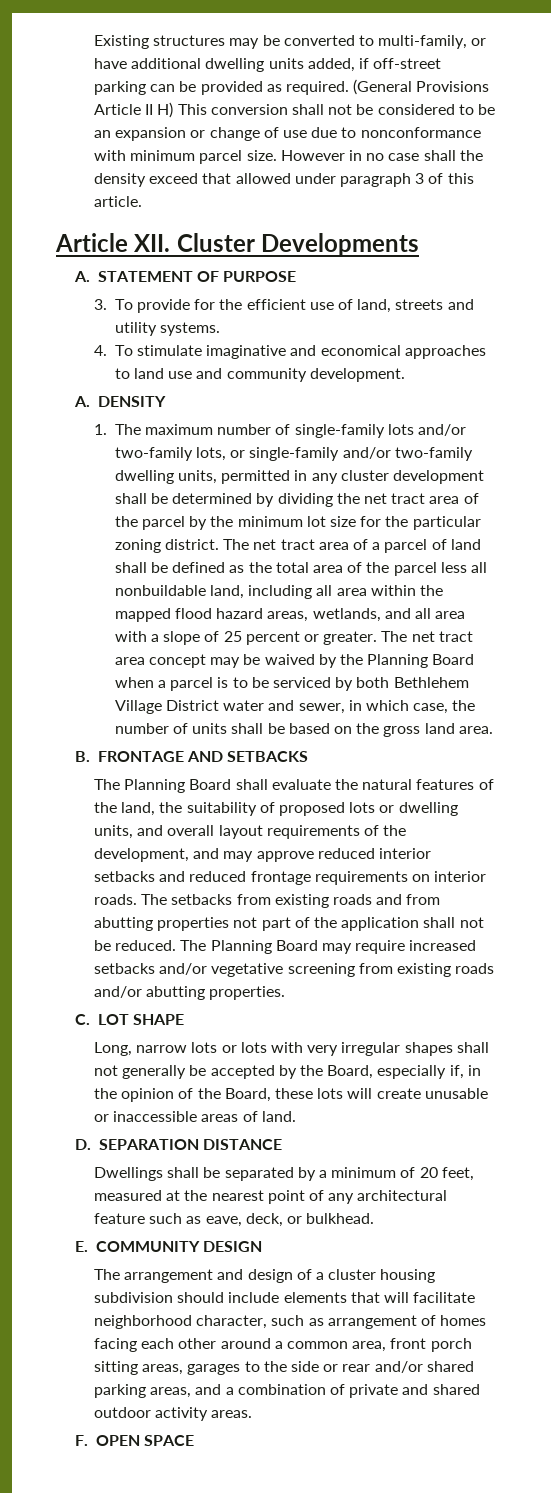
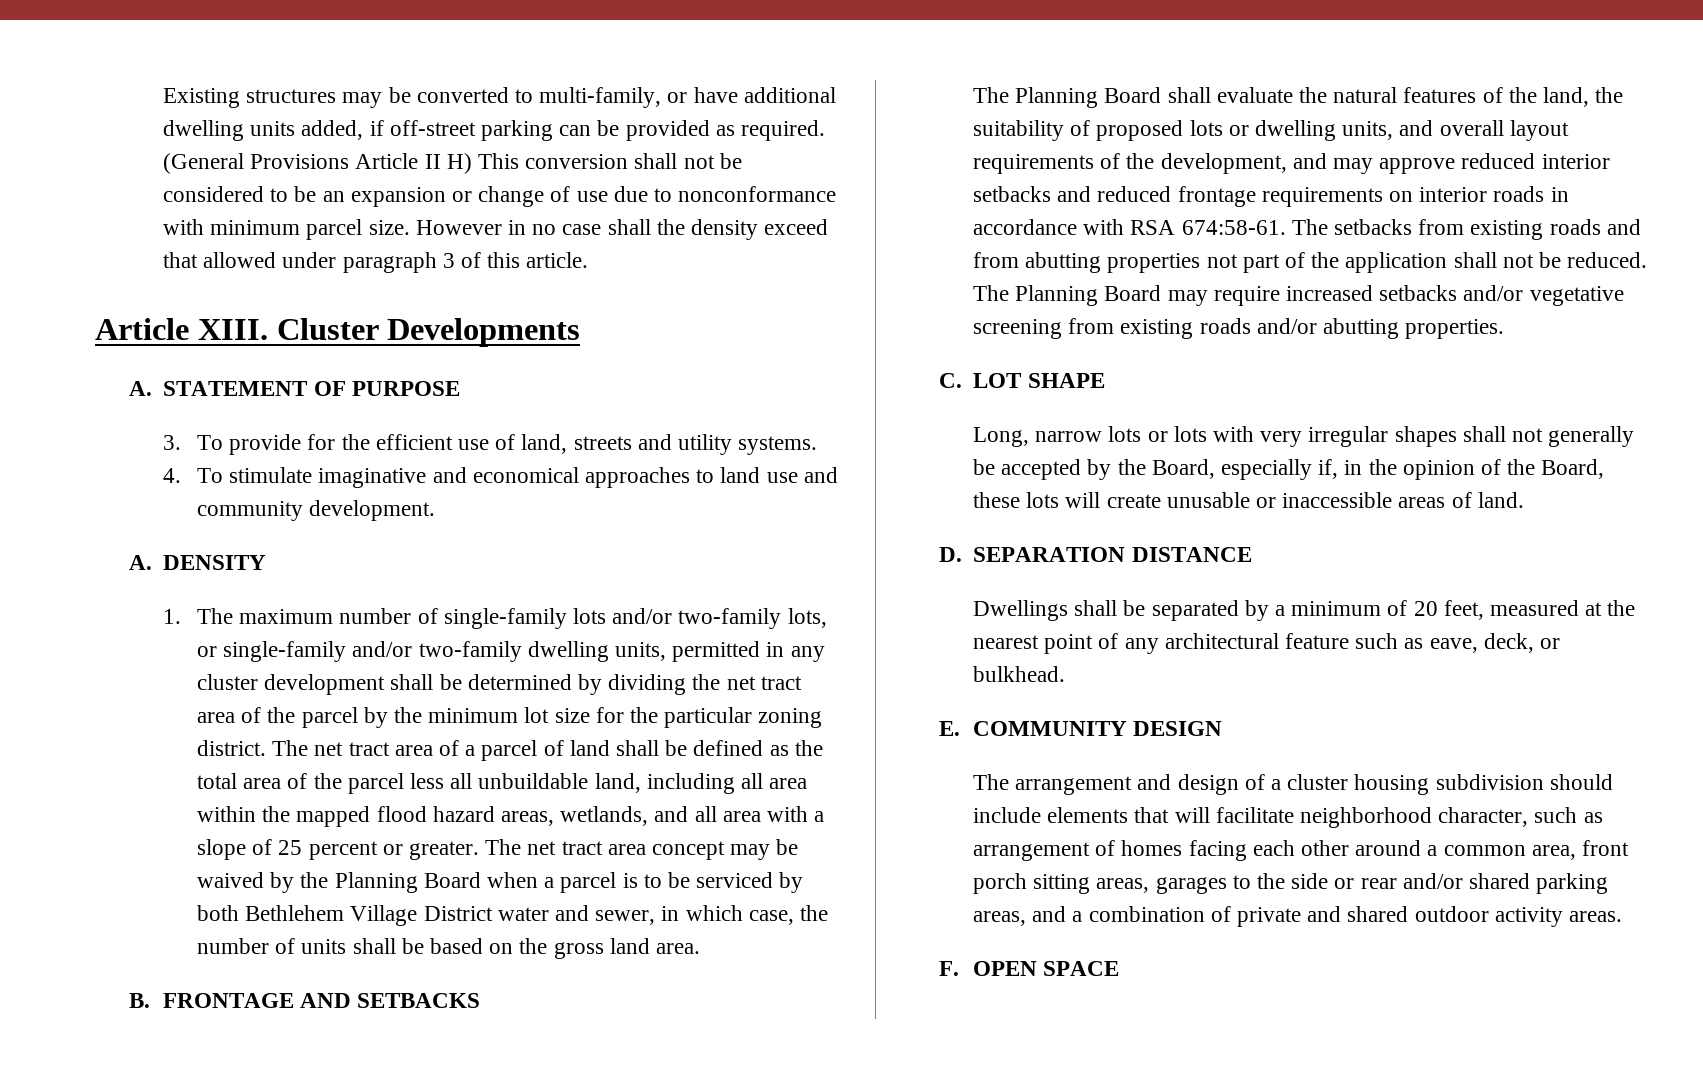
- Article XII. Cluster Developments
+ Article XIII. Cluster Developments
- The net tract area of a parcel of land shall be defined as the total area of the parcel less all nonbuildable land, including all area within the mapped flood hazard areas, wetlands, and all area with a slope of 25 percent or greater.
+ The net tract area of a parcel of land shall be defined as the total area of the parcel less all unbuildable land, including all area within the mapped flood hazard areas, wetlands, and all area with a slope of 25 percent or greater.
- The Planning Board shall evaluate the natural features of the land, the suitability of proposed lots or dwelling units, and overall layout requirements of the development, and may approve reduced interior setbacks and reduced frontage requirements on interior roads.
+ The Planning Board shall evaluate the natural features of the land, the suitability of proposed lots or dwelling units, and overall layout requirements of the development, and may approve reduced interior setbacks and reduced frontage requirements on interior roads in accordance with RSA 674:58-61.

